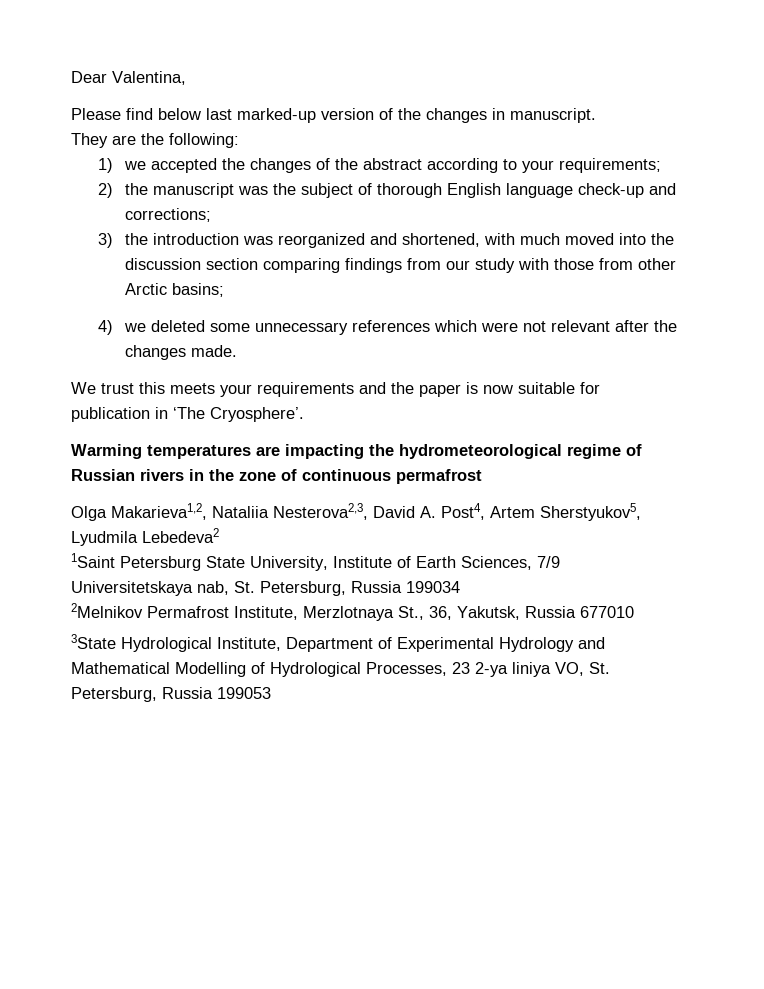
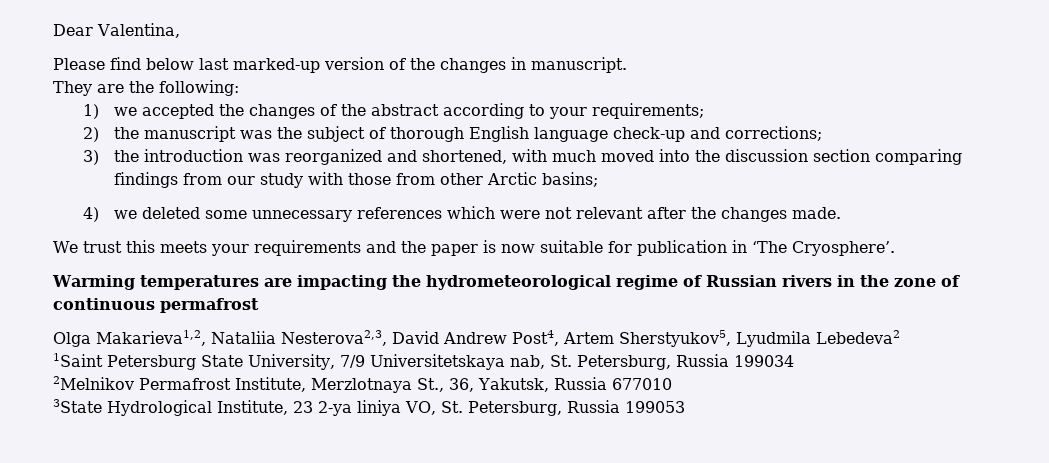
- Olga Makarieva1,2, Nataliia Nesterova2,3, David A. Post4, Artem Sherstyukov5, Lyudmila Lebedeva2
+ Olga Makarieva1,2, Nataliia Nesterova2,3, David Andrew Post4, Artem Sherstyukov5, Lyudmila Lebedeva2
- 1Saint Petersburg State University, Institute of Earth Sciences, 7/9 Universitetskaya nab, St. Petersburg, Russia 199034
+ 1Saint Petersburg State University, 7/9 Universitetskaya nab, St. Petersburg, Russia 199034
- 3State Hydrological Institute, Department of Experimental Hydrology and Mathematical Modelling of Hydrological Processes, 23 2-ya liniya VO, St. Petersburg, Russia 199053
+ 3State Hydrological Institute, 23 2-ya liniya VO, St. Petersburg, Russia 199053

